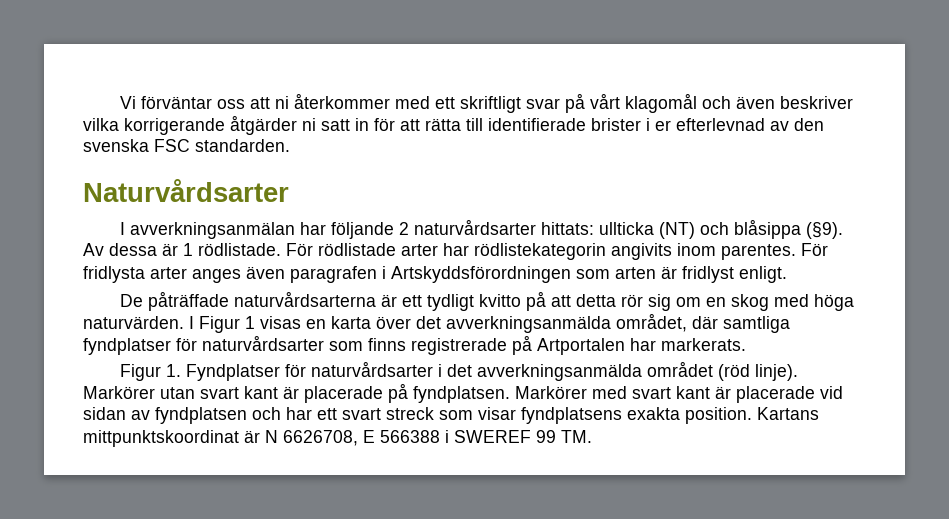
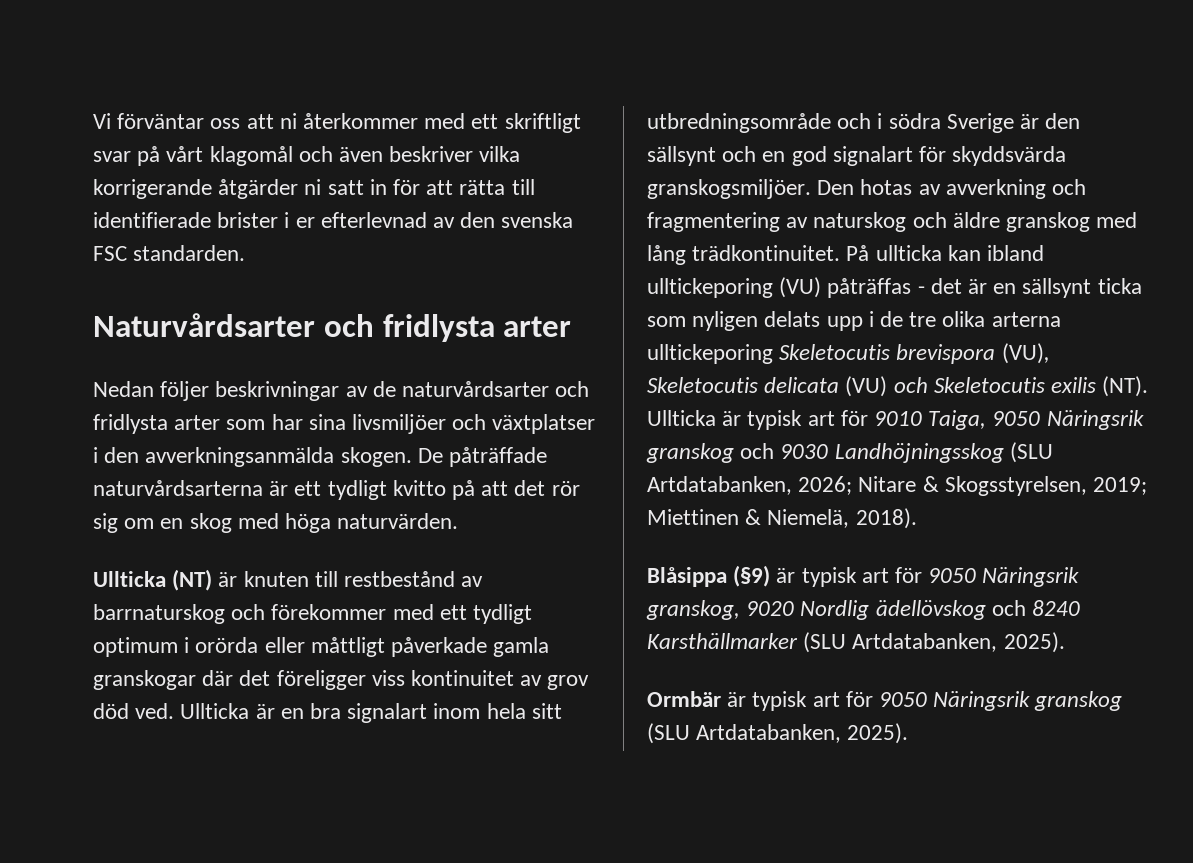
- Naturvårdsarter
- I avverkningsanmälan har följande 2 naturvårdsarter hittats: ullticka (NT) och blåsippa (§9). Av dessa är 1 rödlistade. För rödlistade arter har rödlistekategorin angivits inom parentes. För fridlysta arter anges även paragrafen i Artskyddsförordningen som arten är fridlyst enligt.
- De påträffade naturvårdsarterna är ett tydligt kvitto på att detta rör sig om en skog med höga naturvärden. I Figur 1 visas en karta över det avverkningsanmälda området, där samtliga fyndplatser för naturvårdsarter som finns registrerade på Artportalen har markerats.
- Figur 1. Fyndplatser för naturvårdsarter i det avverkningsanmälda området (röd linje). Markörer utan svart kant är placerade på fyndplatsen. Markörer med svart kant är placerade vid sidan av fyndplatsen och har ett svart streck som visar fyndplatsens exakta position. Kartans mittpunktskoordinat är N 6626708, E 566388 i SWEREF 99 TM.
+ Naturvårdsarter och fridlysta arter
+ Nedan följer beskrivningar av de naturvårdsarter och fridlysta arter som har sina livsmiljöer och växtplatser i den avverkningsanmälda skogen. De påträffade naturvårdsarterna är ett tydligt kvitto på att det rör sig om en skog med höga naturvärden.
+ Ullticka (NT) är knuten till restbestånd av barrnaturskog och förekommer med ett tydligt optimum i orörda eller måttligt påverkade gamla granskogar där det föreligger viss kontinuitet av grov död ved. Ullticka är en bra signalart inom hela sitt utbredningsområde och i södra Sverige är den sällsynt och en god signalart för skyddsvärda granskogsmiljöer. Den hotas av avverkning och fragmentering av naturskog och äldre granskog med lång trädkontinuitet. På ullticka kan ibland ulltickeporing (VU) påträffas - det är en sällsynt ticka som nyligen delats upp i de tre olika arterna ulltickeporing Skeletocutis brevispora (VU), Skeletocutis delicata (VU) och Skeletocutis exilis (NT). Ullticka är typisk art för 9010 Taiga, 9050 Näringsrik granskog och 9030 Landhöjningsskog (SLU Artdatabanken, 2026; Nitare & Skogsstyrelsen, 2019; Miettinen & Niemelä, 2018).
+ Blåsippa (§9) är typisk art för 9050 Näringsrik granskog, 9020 Nordlig ädellövskog och 8240 Karsthällmarker (SLU Artdatabanken, 2025).
+ Ormbär är typisk art för 9050 Näringsrik granskog (SLU Artdatabanken, 2025).

